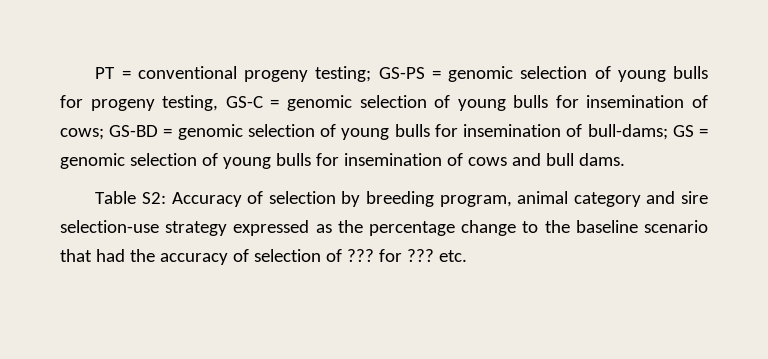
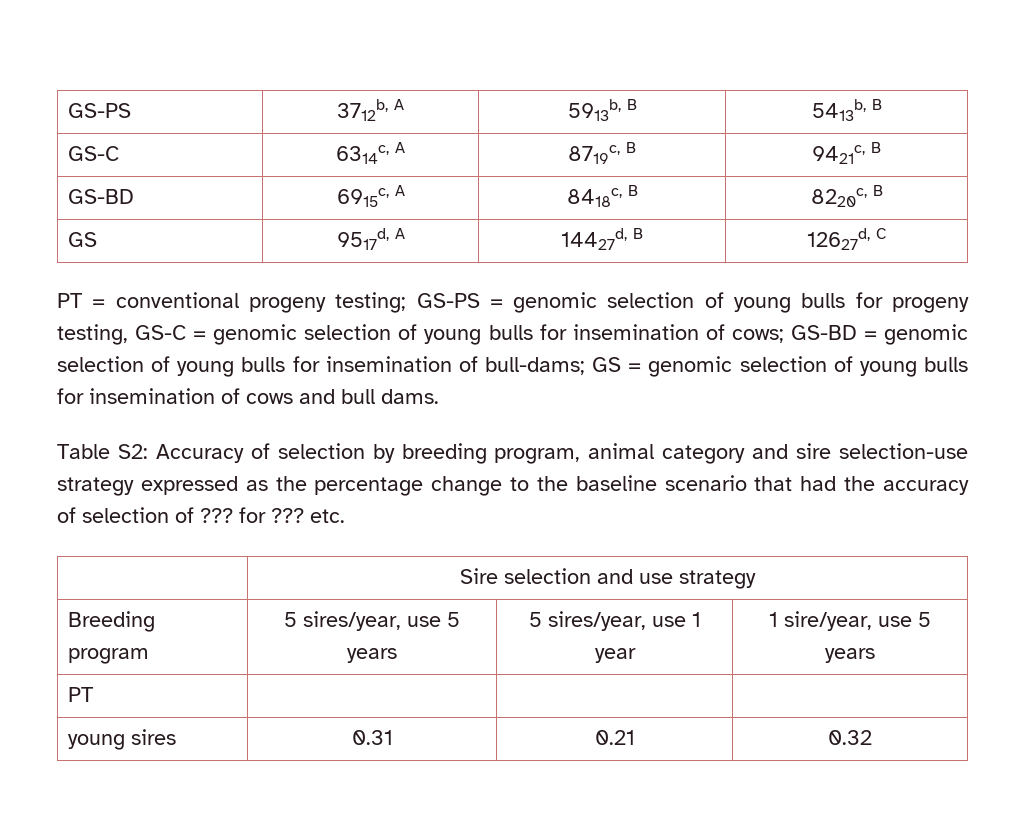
+ GS-PS | 3712b, A | 5913b, B | 5413b, B
+ GS-C | 6314c, A | 8719c, B | 9421c, B
+ GS-BD | 6915c, A | 8418c, B | 8220c, B
+ GS | 9517d, A | 14427d, B | 12627d, C
+ | Sire selection and use strategy
+ Breeding program | 5 sires/year, use 5 years | 5 sires/year, use 1 year | 1 sire/year, use 5 years
+ PT | | |
+ young sires | 0.31 | 0.21 | 0.32

